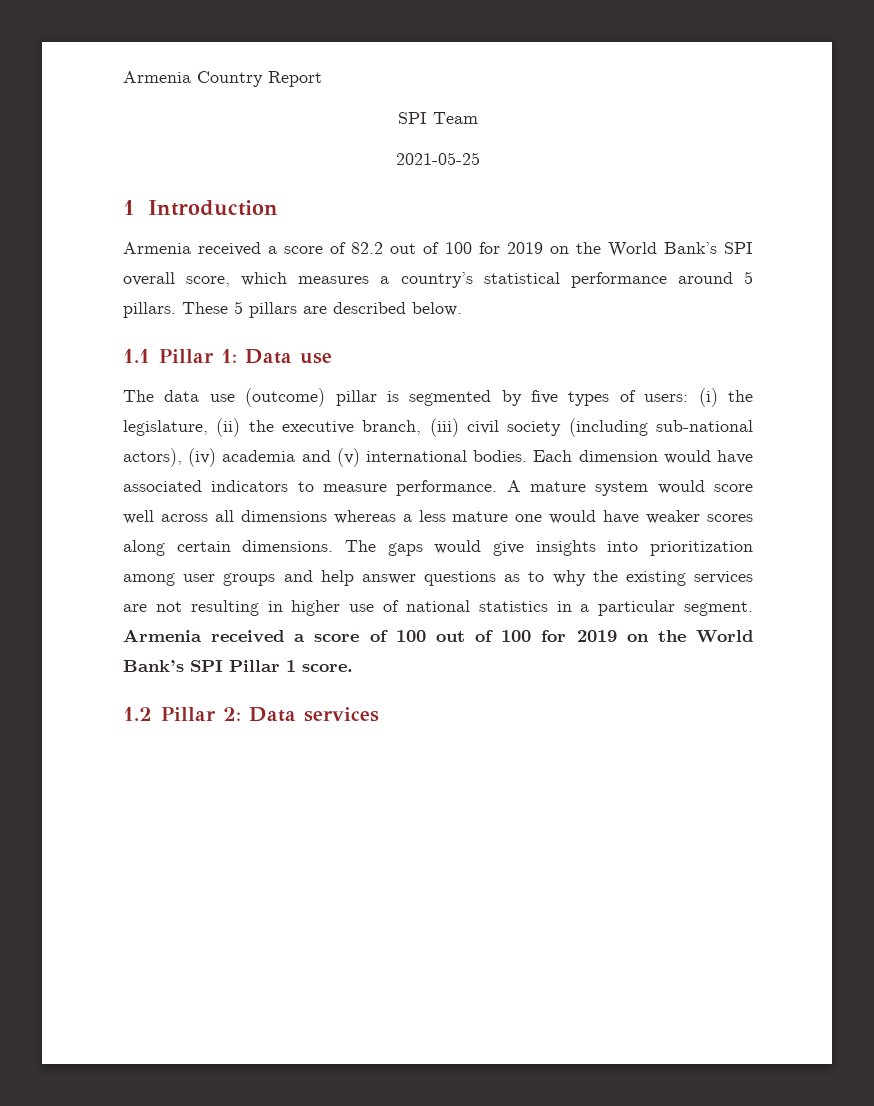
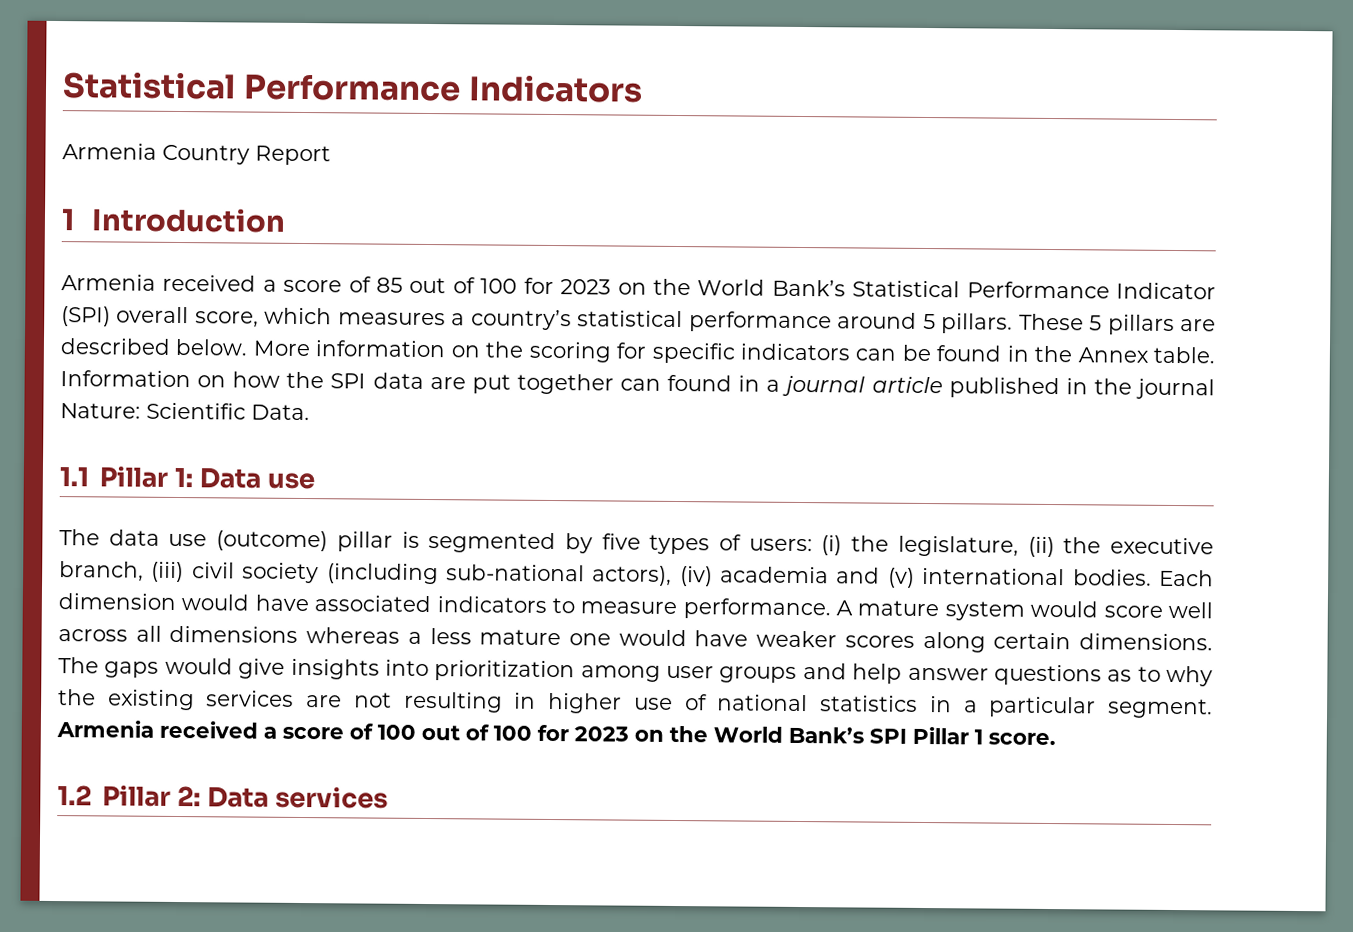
+ Statistical Performance Indicators
- SPI Team
- 2021-05-25
- Armenia received a score of 82.2 out of 100 for 2019 on the World Bank’s SPI overall score, which measures a country’s statistical performance around 5 pillars.
+ Armenia received a score of 85 out of 100 for 2023 on the World Bank’s Statistical Performance Indicator (SPI) overall score, which measures a country’s statistical performance around 5 pillars.
+ More information on the scoring for specific indicators can be found in the Annex table. Information on how the SPI data are put together can found in a journal article published in the journal Nature: Scientific Data.
- Armenia received a score of 100 out of 100 for 2019 on the World Bank’s SPI Pillar 1 score.
+ Armenia received a score of 100 out of 100 for 2023 on the World Bank’s SPI Pillar 1 score.

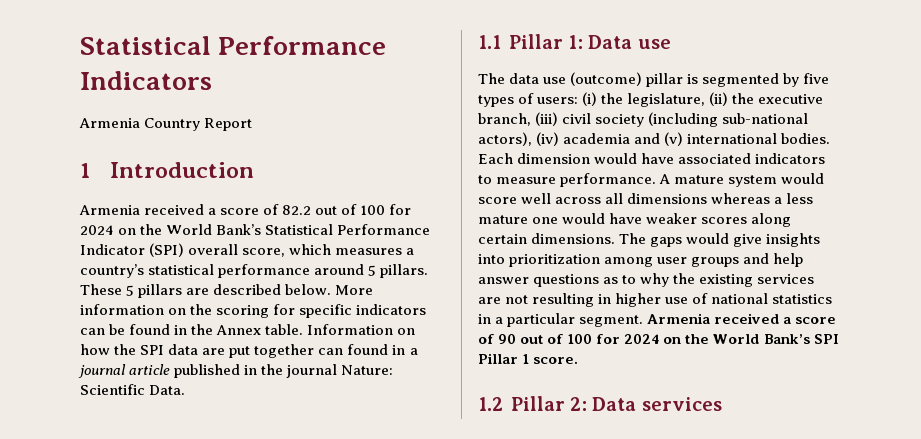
- Armenia received a score of 85 out of 100 for 2023 on the World Bank’s Statistical Performance Indicator (SPI) overall score, which measures a country’s statistical performance around 5 pillars.
+ Armenia received a score of 82.2 out of 100 for 2024 on the World Bank’s Statistical Performance Indicator (SPI) overall score, which measures a country’s statistical performance around 5 pillars.
- Armenia received a score of 100 out of 100 for 2023 on the World Bank’s SPI Pillar 1 score.
+ Armenia received a score of 90 out of 100 for 2024 on the World Bank’s SPI Pillar 1 score.

